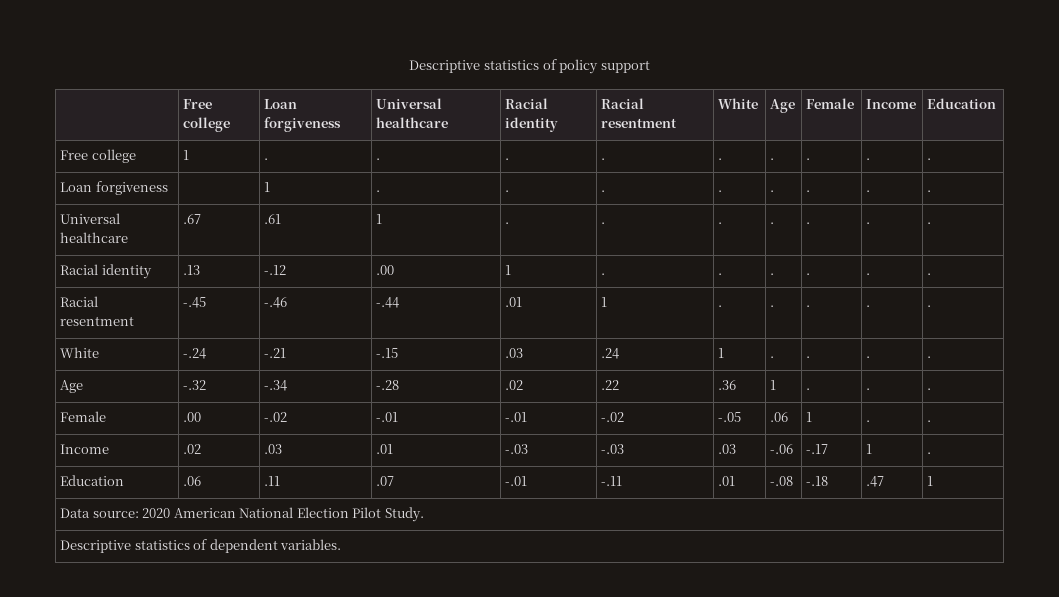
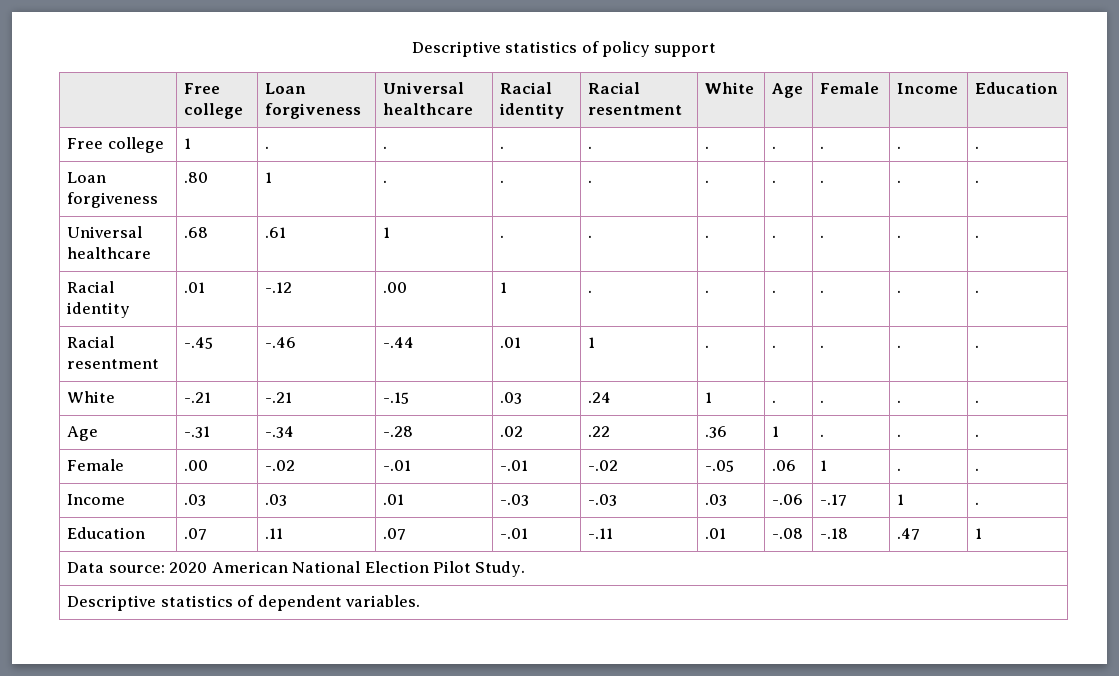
- Loan forgiveness | | 1 | . | . | . | . | . | . | . | .
+ Loan forgiveness | .80 | 1 | . | . | . | . | . | . | . | .
- Universal healthcare | .67 | .61 | 1 | . | . | . | . | . | . | .
+ Universal healthcare | .68 | .61 | 1 | . | . | . | . | . | . | .
- Racial identity | .13 | -.12 | .00 | 1 | . | . | . | . | . | .
+ Racial identity | .01 | -.12 | .00 | 1 | . | . | . | . | . | .
- White | -.24 | -.21 | -.15 | .03 | .24 | 1 | . | . | . | .
+ White | -.21 | -.21 | -.15 | .03 | .24 | 1 | . | . | . | .
- Age | -.32 | -.34 | -.28 | .02 | .22 | .36 | 1 | . | . | .
+ Age | -.31 | -.34 | -.28 | .02 | .22 | .36 | 1 | . | . | .
- Income | .02 | .03 | .01 | -.03 | -.03 | .03 | -.06 | -.17 | 1 | .
+ Income | .03 | .03 | .01 | -.03 | -.03 | .03 | -.06 | -.17 | 1 | .
- Education | .06 | .11 | .07 | -.01 | -.11 | .01 | -.08 | -.18 | .47 | 1
+ Education | .07 | .11 | .07 | -.01 | -.11 | .01 | -.08 | -.18 | .47 | 1

